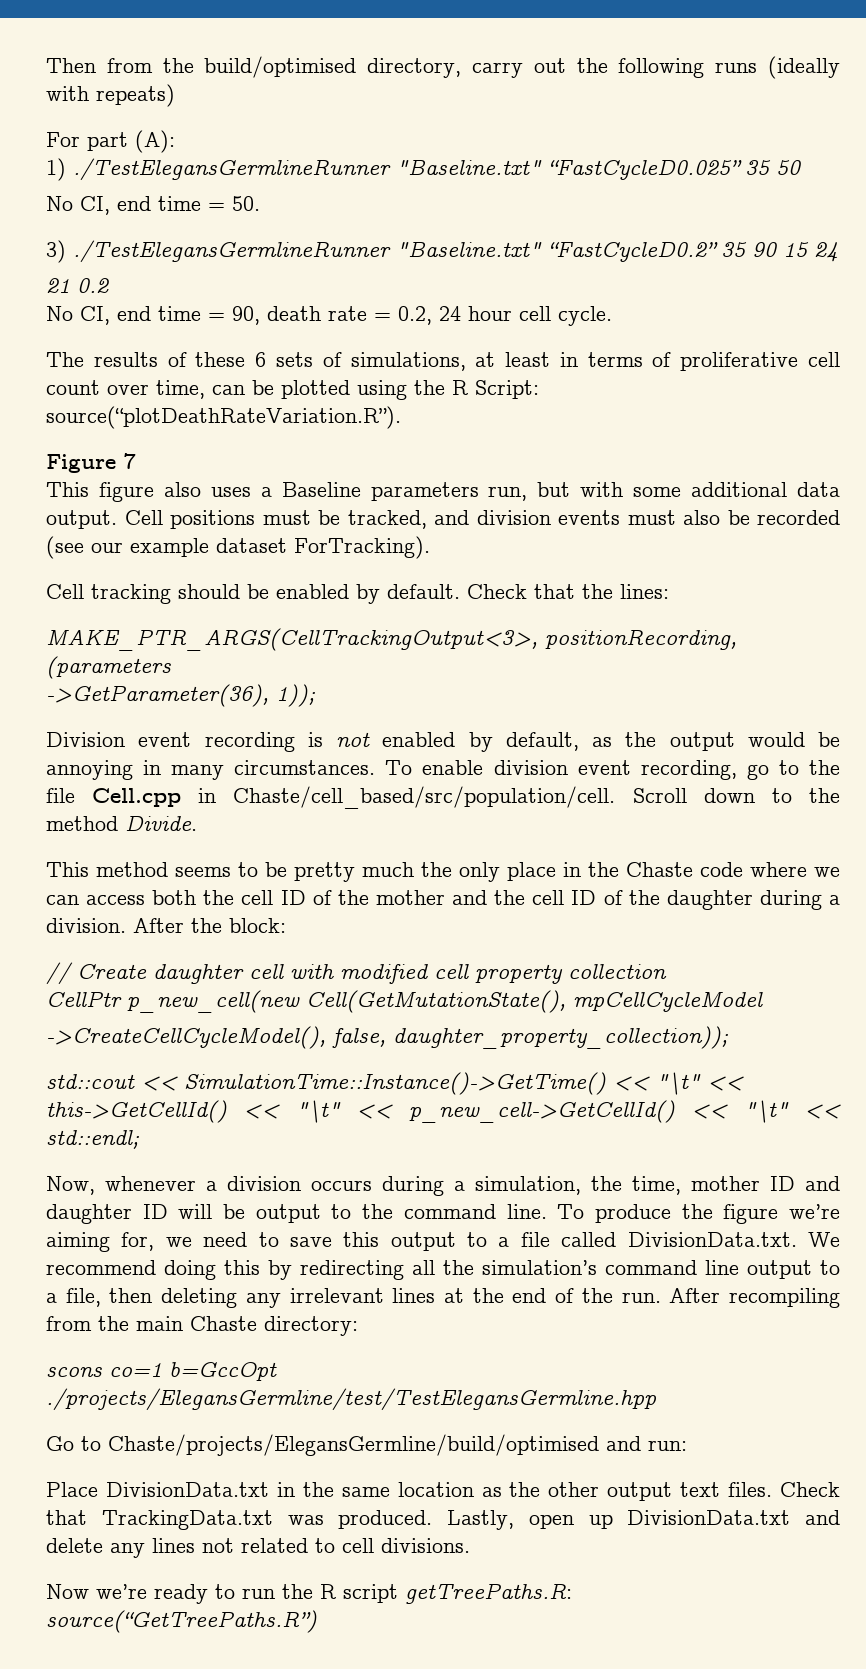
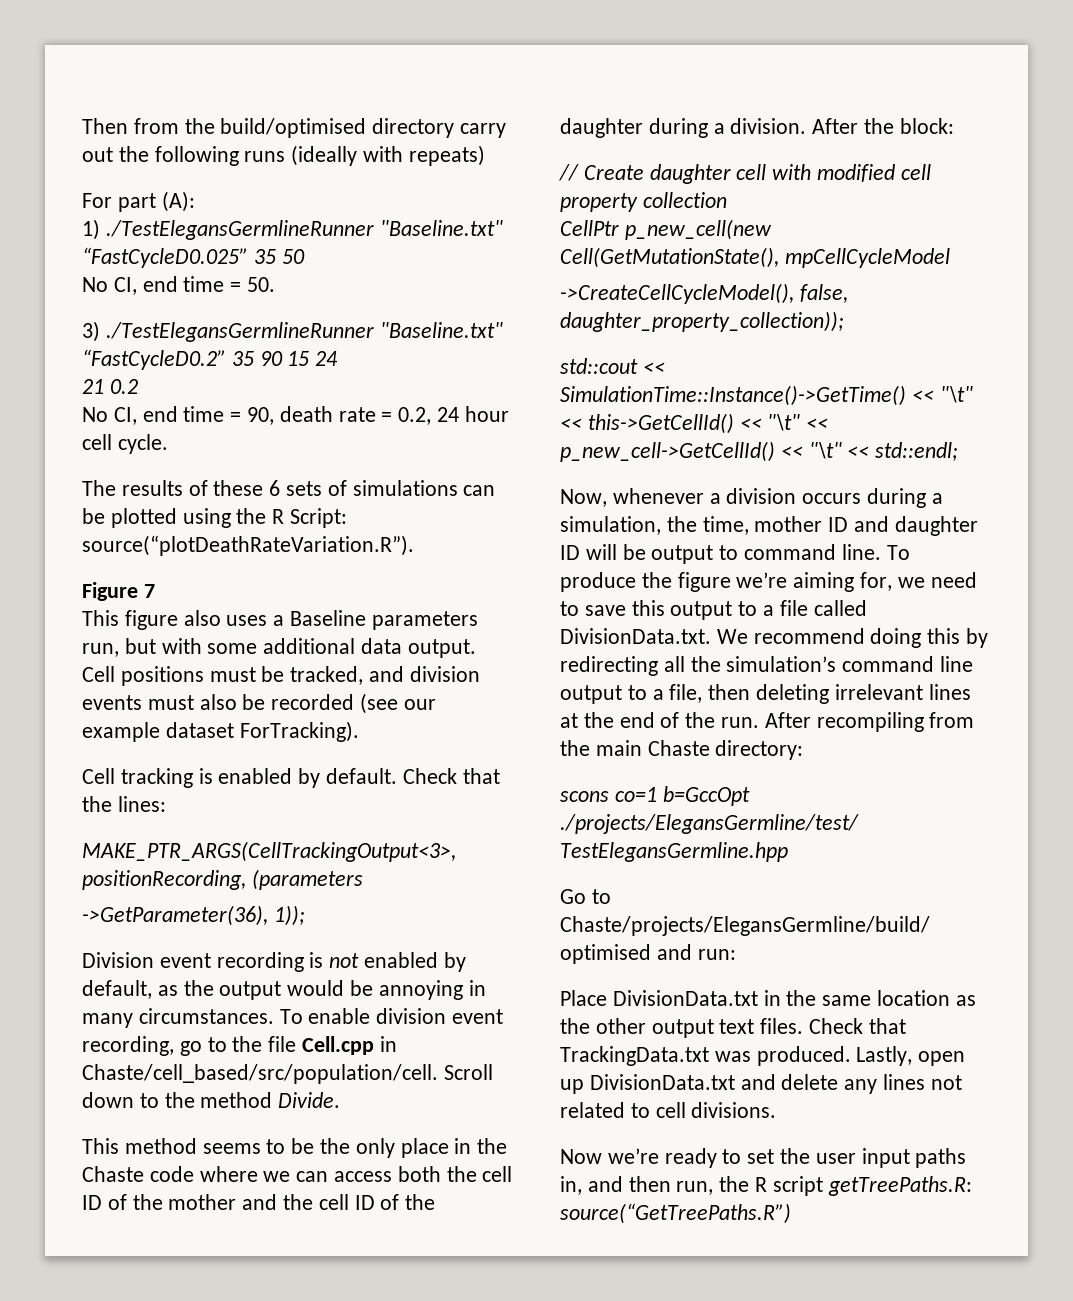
- Then from the build/optimised directory, carry out the following runs (ideally with repeats)
+ Then from the build/optimised directory carry out the following runs (ideally with repeats)
- The results of these 6 sets of simulations, at least in terms of proliferative cell count over time, can be plotted using the R Script: source(“plotDeathRateVariation.R”).
+ The results of these 6 sets of simulations can be plotted using the R Script: source(“plotDeathRateVariation.R”).
- Cell tracking should be enabled by default.
+ Cell tracking is enabled by default.
- This method seems to be pretty much the only place in the Chaste code where we can access both the cell ID of the mother and the cell ID of the daughter during a division.
+ This method seems to be the only place in the Chaste code where we can access both the cell ID of the mother and the cell ID of the daughter during a division.
- Now, whenever a division occurs during a simulation, the time, mother ID and daughter ID will be output to the command line.
+ Now, whenever a division occurs during a simulation, the time, mother ID and daughter ID will be output to command line.
- To produce the figure we’re aiming for, we need to save this output to a file called DivisionData.txt. We recommend doing this by redirecting all the simulation’s command line output to a file, then deleting any irrelevant lines at the end of the run.
+ To produce the figure we’re aiming for, we need to save this output to a file called DivisionData.txt. We recommend doing this by redirecting all the simulation’s command line output to a file, then deleting irrelevant lines at the end of the run.
- Now we’re ready to run the R script getTreePaths.R: source(“GetTreePaths.R”)
+ Now we’re ready to set the user input paths in, and then run, the R script getTreePaths.R: source(“GetTreePaths.R”)

